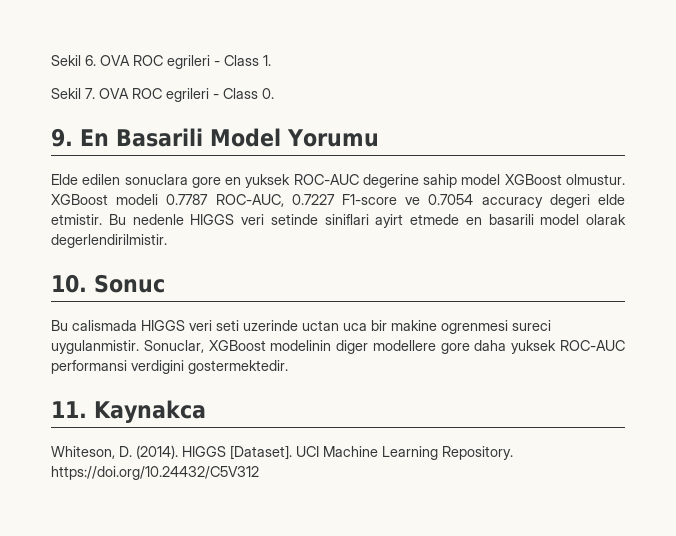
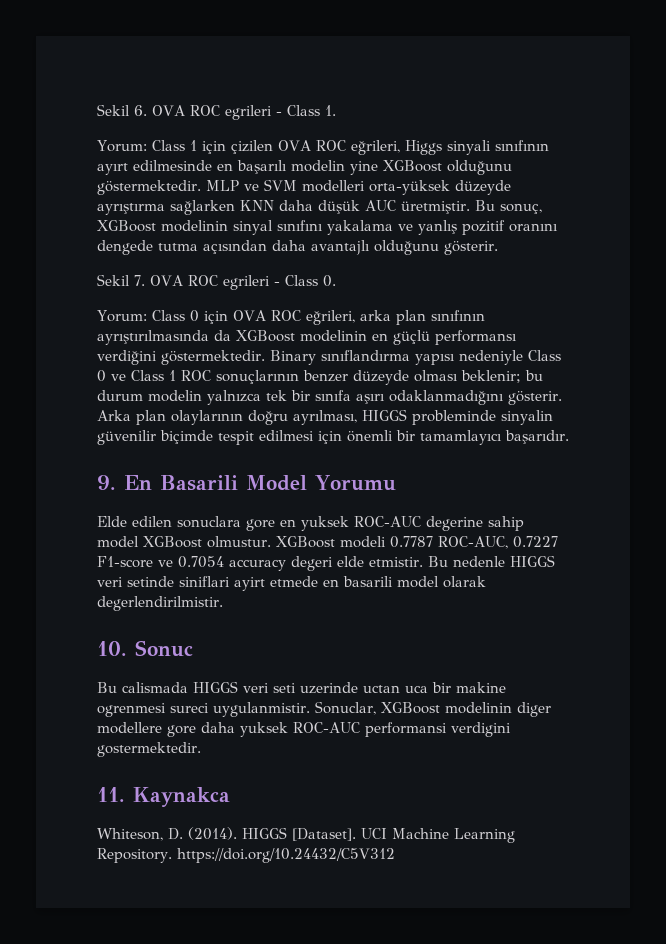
+ Yorum: Class 1 için çizilen OVA ROC eğrileri, Higgs sinyali sınıfının ayırt edilmesinde en başarılı modelin yine XGBoost olduğunu göstermektedir. MLP ve SVM modelleri orta-yüksek düzeyde ayrıştırma sağlarken KNN daha düşük AUC üretmiştir. Bu sonuç, XGBoost modelinin sinyal sınıfını yakalama ve yanlış pozitif oranını dengede tutma açısından daha avantajlı olduğunu gösterir.
+ Yorum: Class 0 için OVA ROC eğrileri, arka plan sınıfının ayrıştırılmasında da XGBoost modelinin en güçlü performansı verdiğini göstermektedir. Binary sınıflandırma yapısı nedeniyle Class 0 ve Class 1 ROC sonuçlarının benzer düzeyde olması beklenir; bu durum modelin yalnızca tek bir sınıfa aşırı odaklanmadığını gösterir. Arka plan olaylarının doğru ayrılması, HIGGS probleminde sinyalin güvenilir biçimde tespit edilmesi için önemli bir tamamlayıcı başarıdır.

